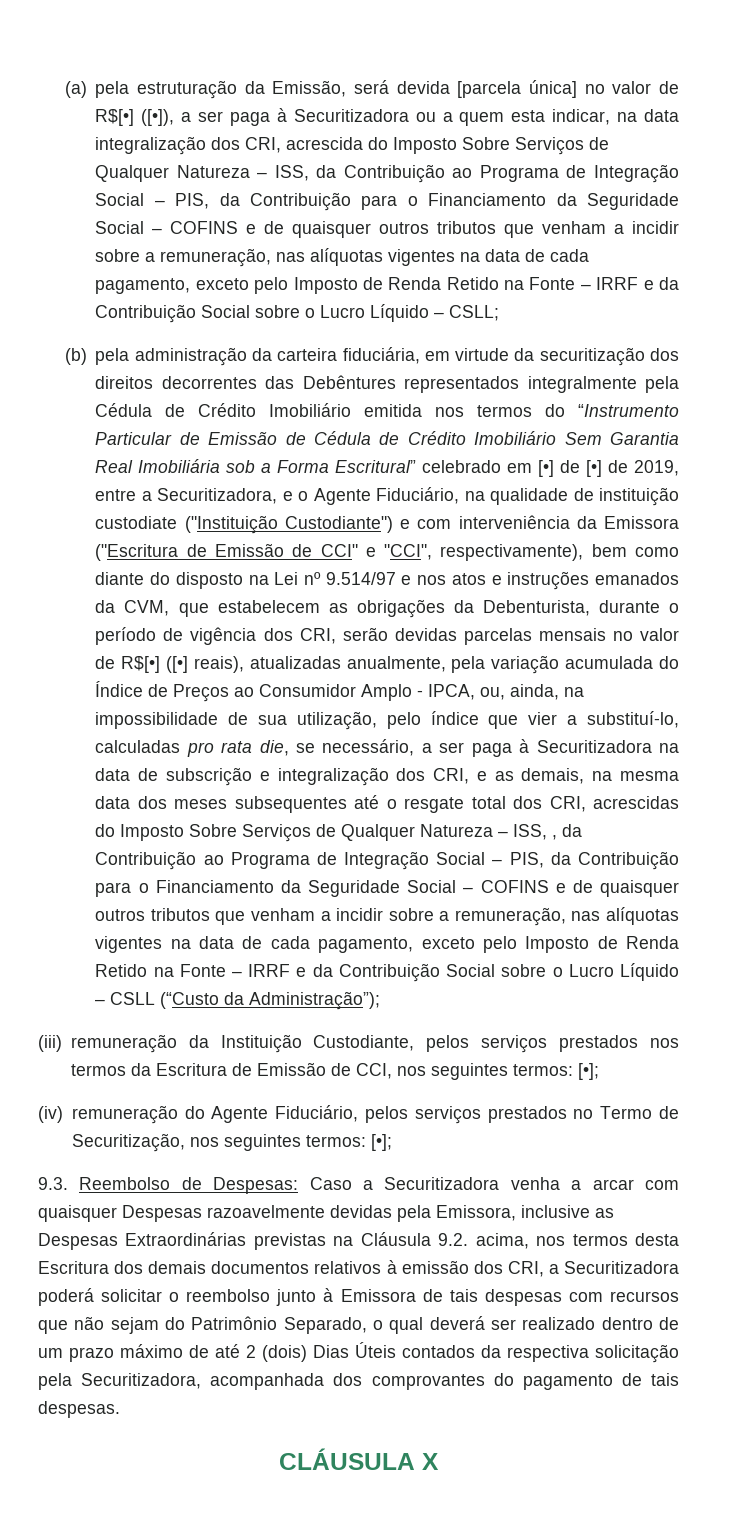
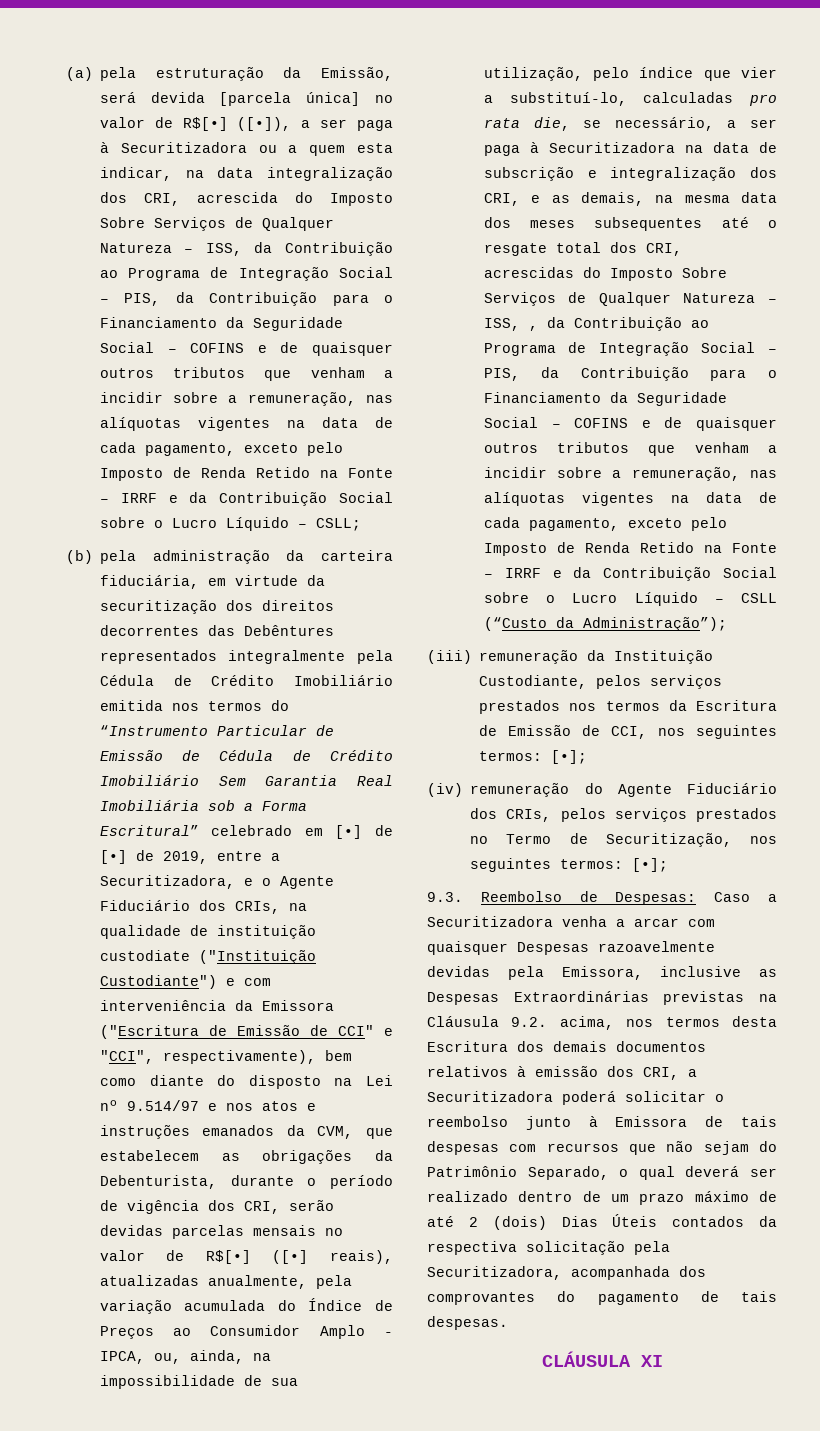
- (b) pela administração da carteira fiduciária, em virtude da securitização dos direitos decorrentes das Debêntures representados integralmente pela Cédula de Crédito Imobiliário emitida nos termos do “Instrumento Particular de Emissão de Cédula de Crédito Imobiliário Sem Garantia Real Imobiliária sob a Forma Escritural” celebrado em [•] de [•] de 2019, entre a Securitizadora, e o Agente Fiduciário, na qualidade de instituição custodiate ("Instituição Custodiante") e com interveniência da Emissora ("Escritura de Emissão de CCI" e "CCI", respectivamente), bem como diante do disposto na Lei nº 9.514/97 e nos atos e instruções emanados da CVM, que estabelecem as obrigações da Debenturista, durante o período de vigência dos CRI, serão devidas parcelas mensais no valor de R$[•] ([•] reais), atualizadas anualmente, pela variação acumulada do Índice de Preços ao Consumidor Amplo - IPCA, ou, ainda, na impossibilidade de sua utilização, pelo índice que vier a substituí-lo, calculadas pro rata die, se necessário, a ser paga à Securitizadora na data de subscrição e integralização dos CRI, e as demais, na mesma data dos meses subsequentes até o resgate total dos CRI, acrescidas do Imposto Sobre Serviços de Qualquer Natureza – ISS, , da Contribuição ao Programa de Integração Social – PIS, da Contribuição para o Financiamento da Seguridade Social – COFINS e de quaisquer outros tributos que venham a incidir sobre a remuneração, nas alíquotas vigentes na data de cada pagamento, exceto pelo Imposto de Renda Retido na Fonte – IRRF e da Contribuição Social sobre o Lucro Líquido – CSLL (“Custo da Administração”);
+ (b) pela administração da carteira fiduciária, em virtude da securitização dos direitos decorrentes das Debêntures representados integralmente pela Cédula de Crédito Imobiliário emitida nos termos do “Instrumento Particular de Emissão de Cédula de Crédito Imobiliário Sem Garantia Real Imobiliária sob a Forma Escritural” celebrado em [•] de [•] de 2019, entre a Securitizadora, e o Agente Fiduciário dos CRIs, na qualidade de instituição custodiate ("Instituição Custodiante") e com interveniência da Emissora ("Escritura de Emissão de CCI" e "CCI", respectivamente), bem como diante do disposto na Lei nº 9.514/97 e nos atos e instruções emanados da CVM, que estabelecem as obrigações da Debenturista, durante o período de vigência dos CRI, serão devidas parcelas mensais no valor de R$[•] ([•] reais), atualizadas anualmente, pela variação acumulada do Índice de Preços ao Consumidor Amplo - IPCA, ou, ainda, na impossibilidade de sua utilização, pelo índice que vier a substituí-lo, calculadas pro rata die, se necessário, a ser paga à Securitizadora na data de subscrição e integralização dos CRI, e as demais, na mesma data dos meses subsequentes até o resgate total dos CRI, acrescidas do Imposto Sobre Serviços de Qualquer Natureza – ISS, , da Contribuição ao Programa de Integração Social – PIS, da Contribuição para o Financiamento da Seguridade Social – COFINS e de quaisquer outros tributos que venham a incidir sobre a remuneração, nas alíquotas vigentes na data de cada pagamento, exceto pelo Imposto de Renda Retido na Fonte – IRRF e da Contribuição Social sobre o Lucro Líquido – CSLL (“Custo da Administração”);
- (iv) remuneração do Agente Fiduciário, pelos serviços prestados no Termo de Securitização, nos seguintes termos: [•];
+ (iv) remuneração do Agente Fiduciário dos CRIs, pelos serviços prestados no Termo de Securitização, nos seguintes termos: [•];
- CLÁUSULA X
+ CLÁUSULA XI

